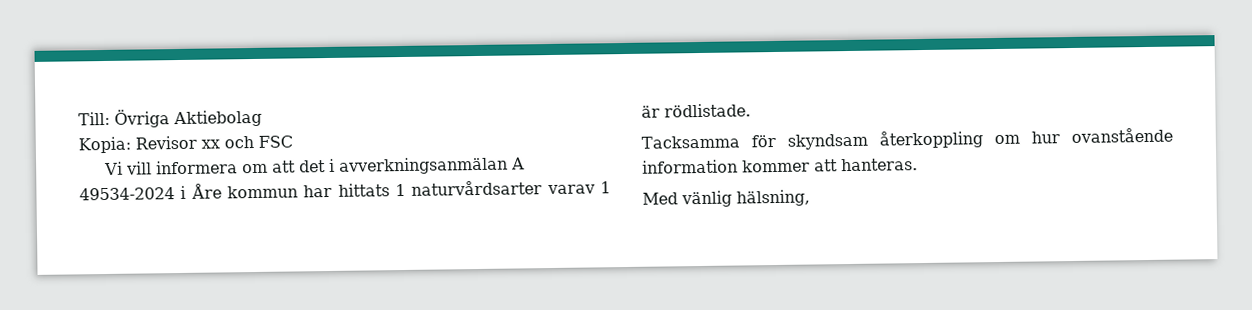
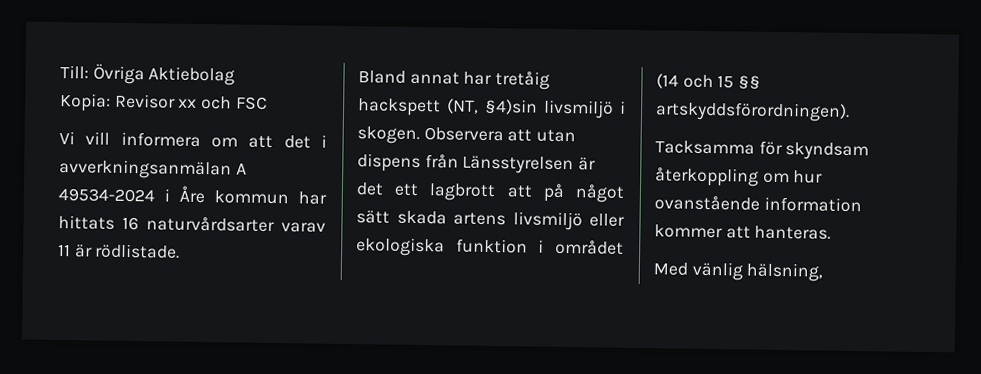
- Vi vill informera om att det i avverkningsanmälan A 49534-2024 i Åre kommun har hittats 1 naturvårdsarter varav 1 är rödlistade.
+ Vi vill informera om att det i avverkningsanmälan A 49534-2024 i Åre kommun har hittats 16 naturvårdsarter varav 11 är rödlistade.
+ Bland annat har tretåig hackspett (NT, §4)sin livsmiljö i skogen. Observera att utan dispens från Länsstyrelsen är det ett lagbrott att på något sätt skada artens livsmiljö eller ekologiska funktion i området (14 och 15 §§ artskyddsförordningen).

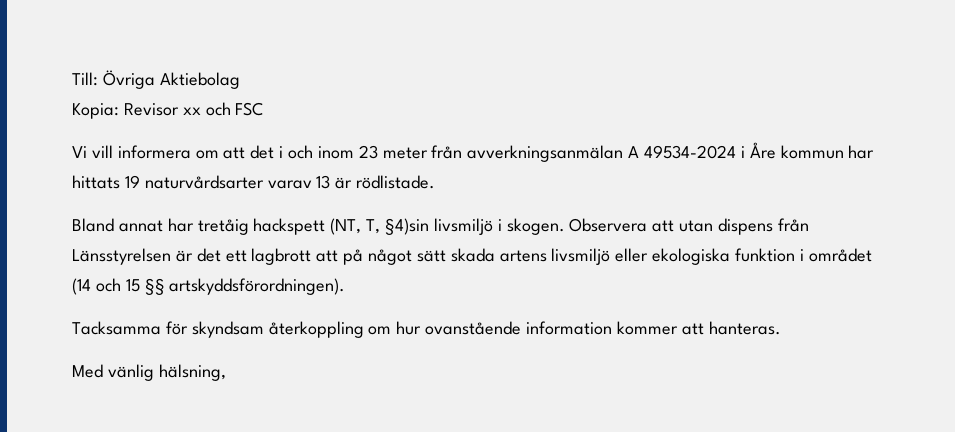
- Vi vill informera om att det i avverkningsanmälan A 49534-2024 i Åre kommun har hittats 16 naturvårdsarter varav 11 är rödlistade.
+ Vi vill informera om att det i och inom 23 meter från avverkningsanmälan A 49534-2024 i Åre kommun har hittats 19 naturvårdsarter varav 13 är rödlistade.
- Bland annat har tretåig hackspett (NT, §4)sin livsmiljö i skogen.
+ Bland annat har tretåig hackspett (NT, T, §4)sin livsmiljö i skogen.

